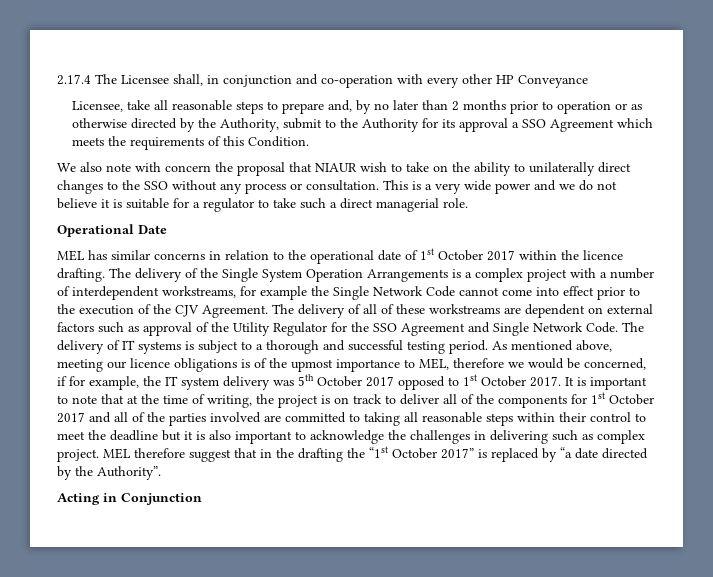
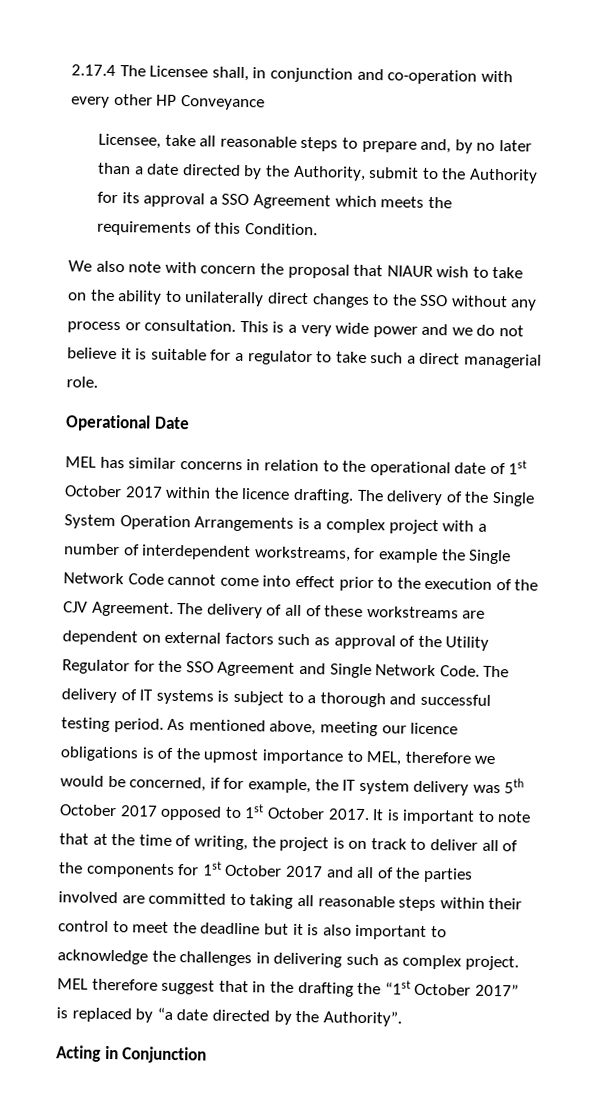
- Licensee, take all reasonable steps to prepare and, by no later than 2 months prior to operation or as otherwise directed by the Authority, submit to the Authority for its approval a SSO Agreement which meets the requirements of this Condition.
+ Licensee, take all reasonable steps to prepare and, by no later than a date directed by the Authority, submit to the Authority for its approval a SSO Agreement which meets the requirements of this Condition.

